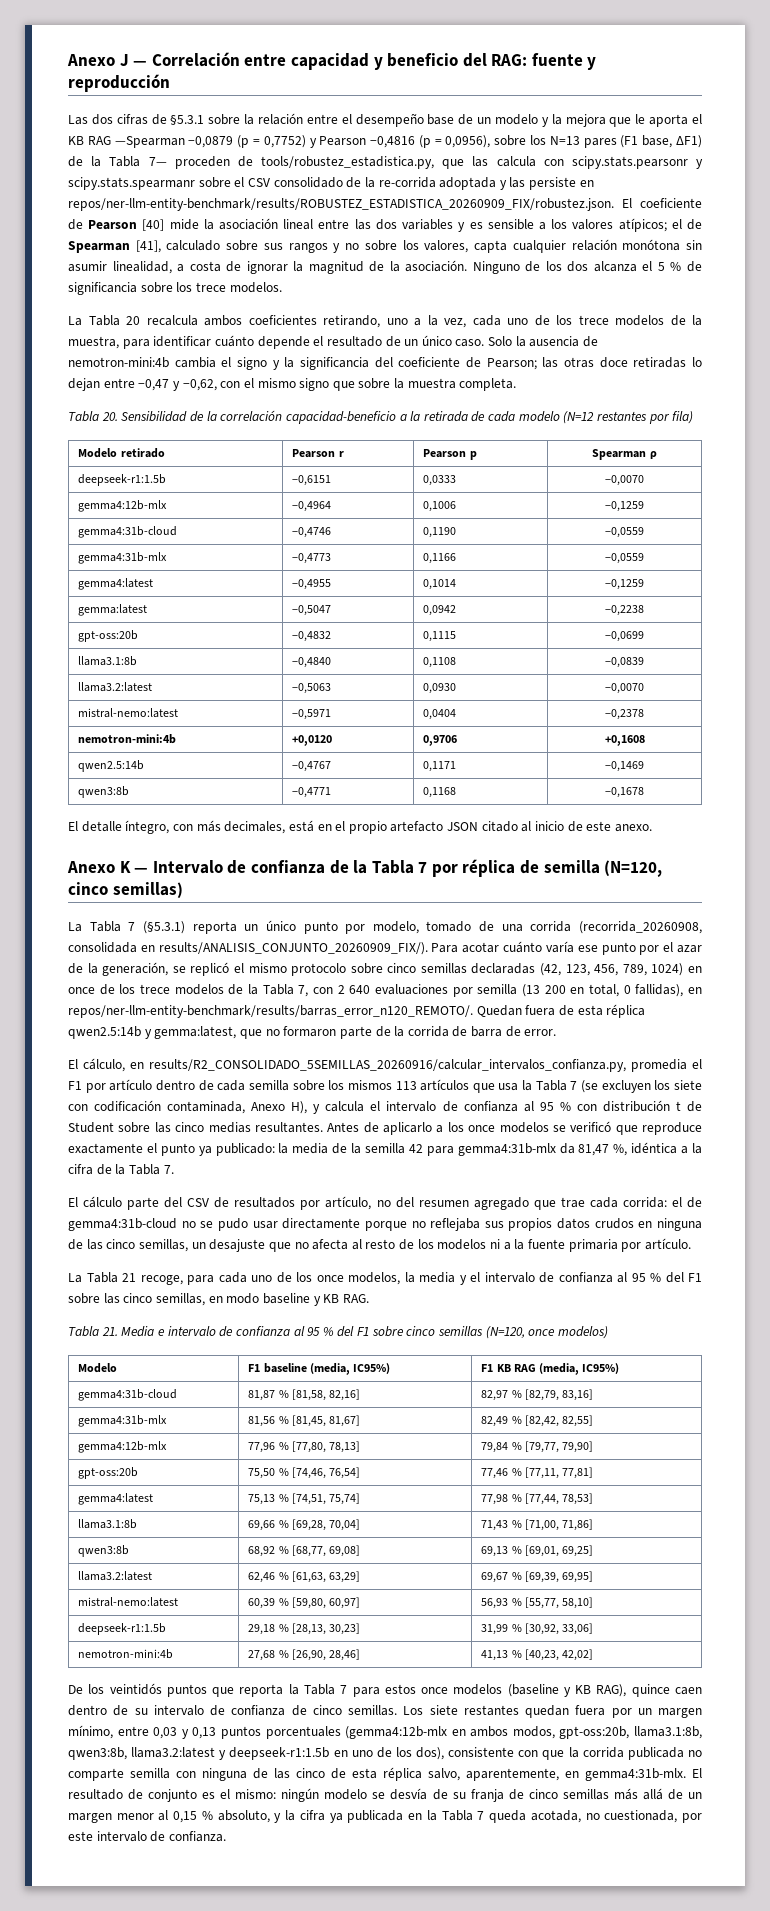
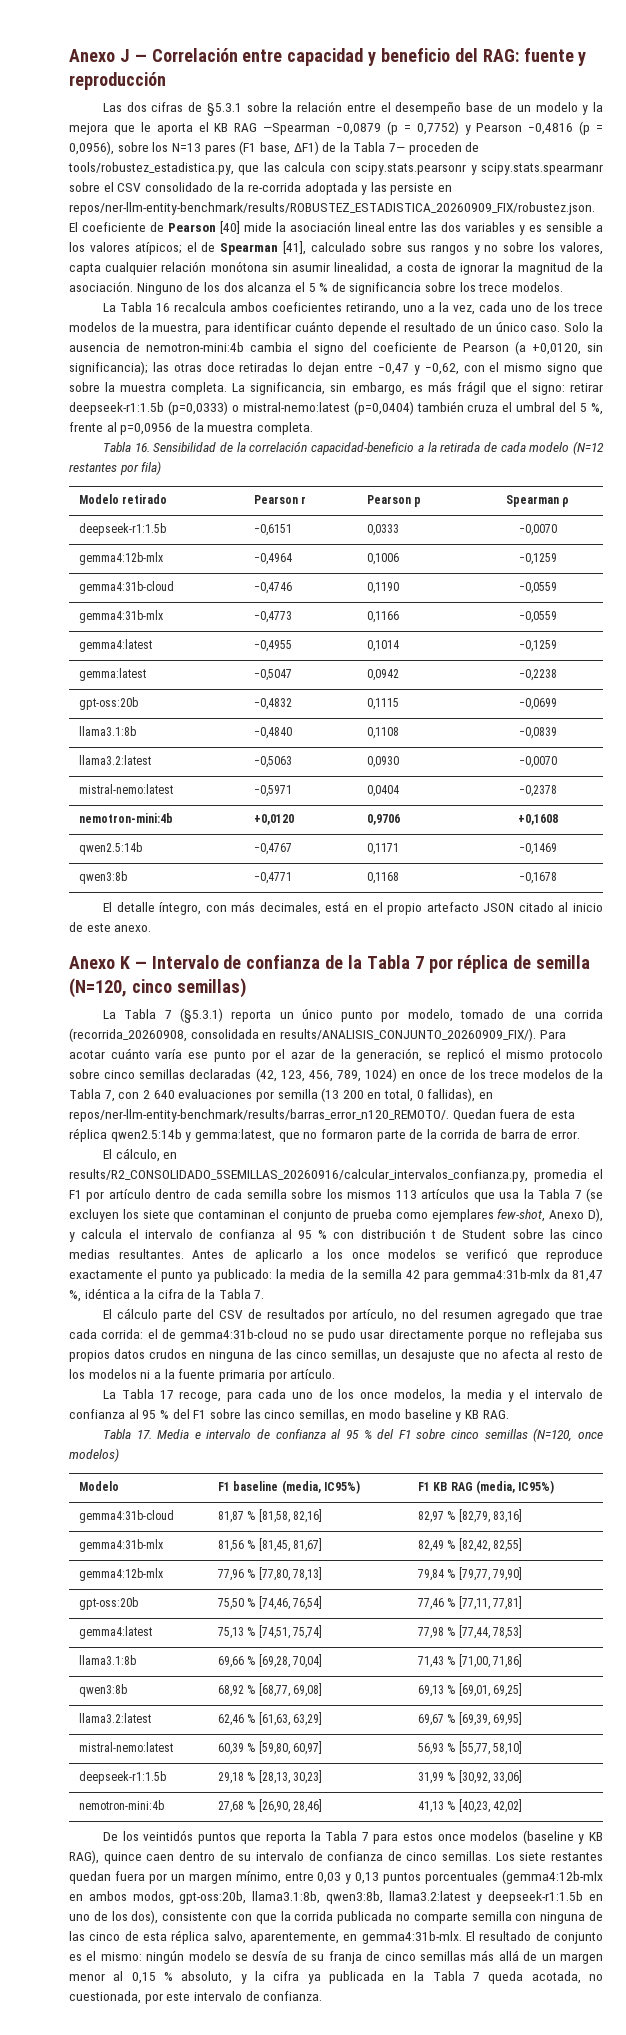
- La Tabla 20 recalcula ambos coeficientes retirando, uno a la vez, cada uno de los trece modelos de la muestra, para identificar cuánto depende el resultado de un único caso.
+ La Tabla 16 recalcula ambos coeficientes retirando, uno a la vez, cada uno de los trece modelos de la muestra, para identificar cuánto depende el resultado de un único caso.
- Solo la ausencia de nemotron-mini:4b cambia el signo y la significancia del coeficiente de Pearson; las otras doce retiradas lo dejan entre −0,47 y −0,62, con el mismo signo que sobre la muestra completa.
- Tabla 20. Sensibilidad de la correlación capacidad-beneficio a la retirada de cada modelo (N=12 restantes por fila)
+ Solo la ausencia de nemotron-mini:4b cambia el signo del coeficiente de Pearson (a +0,0120, sin significancia); las otras doce retiradas lo dejan entre −0,47 y −0,62, con el mismo signo que sobre la muestra completa. La significancia, sin embargo, es más frágil que el signo: retirar deepseek-r1:1.5b (p=0,0333) o mistral-nemo:latest (p=0,0404) también cruza el umbral del 5 %, frente al p=0,0956 de la muestra completa.
+ Tabla 16. Sensibilidad de la correlación capacidad-beneficio a la retirada de cada modelo (N=12 restantes por fila)
- El cálculo, en results/R2_CONSOLIDADO_5SEMILLAS_20260916/calcular_intervalos_confianza.py, promedia el F1 por artículo dentro de cada semilla sobre los mismos 113 artículos que usa la Tabla 7 (se excluyen los siete con codificación contaminada, Anexo H), y calcula el intervalo de confianza al 95 % con distribución t de Student sobre las cinco medias resultantes.
+ El cálculo, en results/R2_CONSOLIDADO_5SEMILLAS_20260916/calcular_intervalos_confianza.py, promedia el F1 por artículo dentro de cada semilla sobre los mismos 113 artículos que usa la Tabla 7 (se excluyen los siete que contaminan el conjunto de prueba como ejemplares few-shot, Anexo D), y calcula el intervalo de confianza al 95 % con distribución t de Student sobre las cinco medias resultantes.
- La Tabla 21 recoge, para cada uno de los once modelos, la media y el intervalo de confianza al 95 % del F1 sobre las cinco semillas, en modo baseline y KB RAG.
+ La Tabla 17 recoge, para cada uno de los once modelos, la media y el intervalo de confianza al 95 % del F1 sobre las cinco semillas, en modo baseline y KB RAG.
- Tabla 21. Media e intervalo de confianza al 95 % del F1 sobre cinco semillas (N=120, once modelos)
+ Tabla 17. Media e intervalo de confianza al 95 % del F1 sobre cinco semillas (N=120, once modelos)

